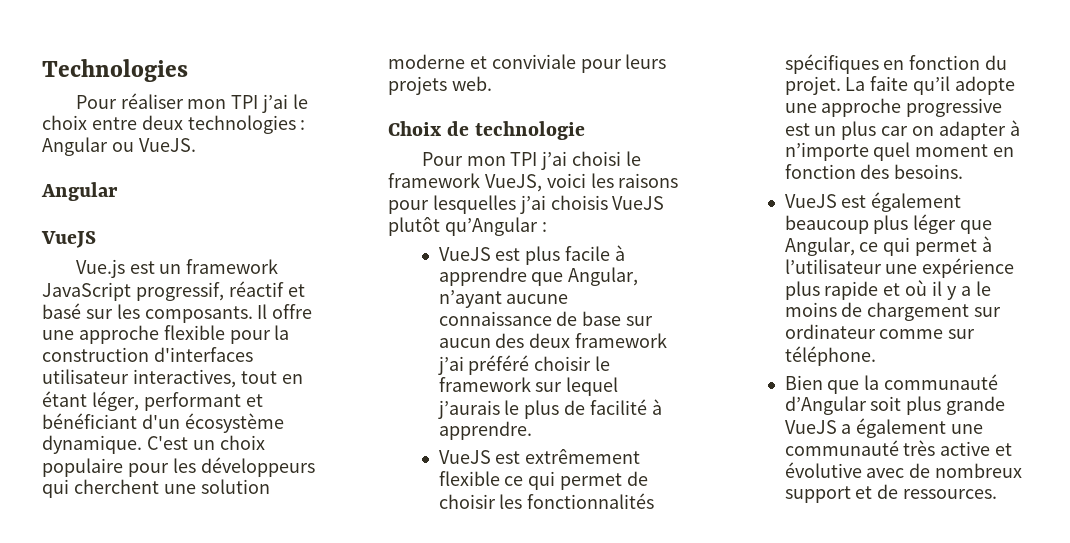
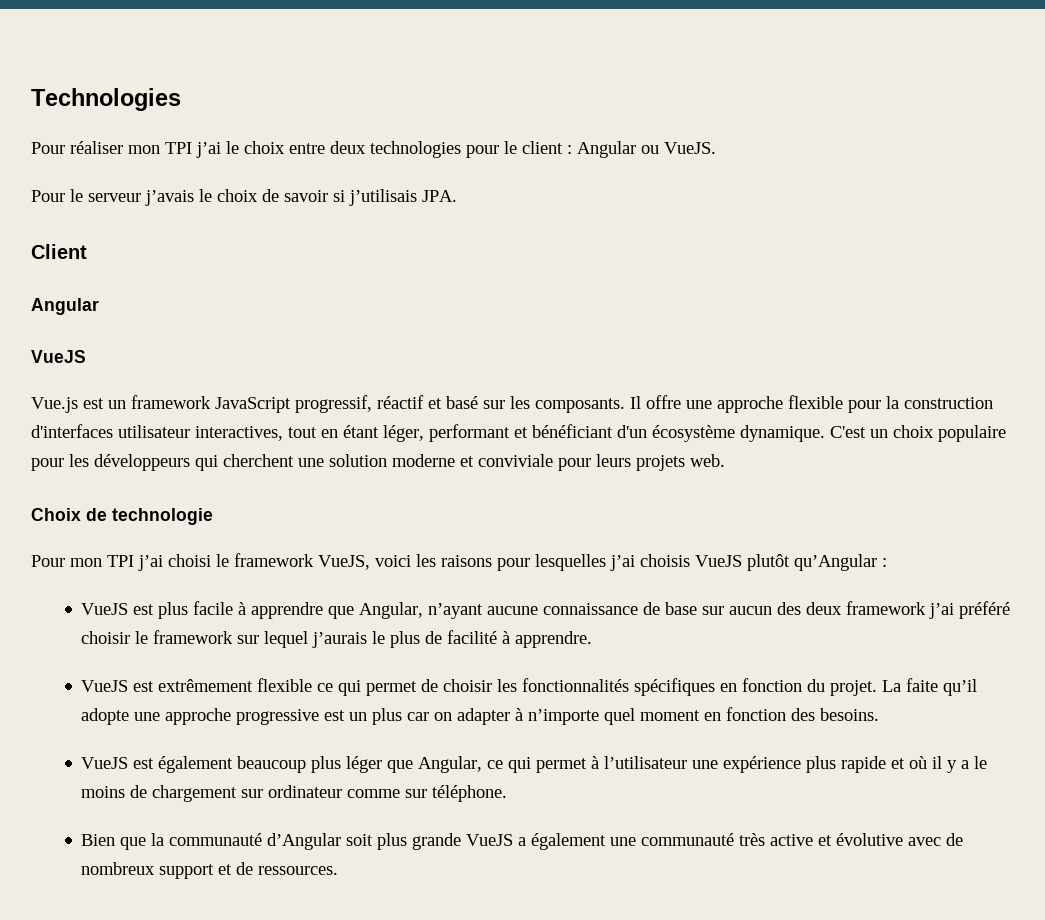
- Pour réaliser mon TPI j’ai le choix entre deux technologies : Angular ou VueJS.
+ Pour réaliser mon TPI j’ai le choix entre deux technologies pour le client : Angular ou VueJS.
+ Pour le serveur j’avais le choix de savoir si j’utilisais JPA.
+ Client

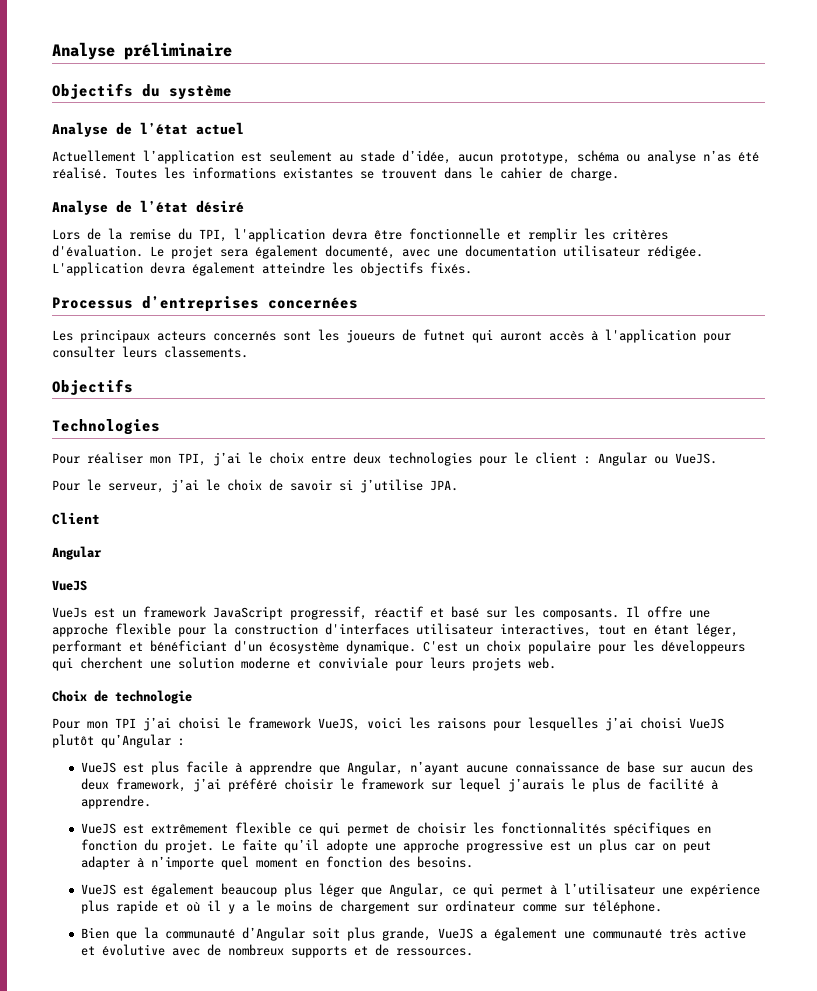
+ Analyse préliminaire
+ Objectifs du système
+ Analyse de l’état actuel
+ Actuellement l’application est seulement au stade d’idée, aucun prototype, schéma ou analyse n’as été réalisé. Toutes les informations existantes se trouvent dans le cahier de charge.
+ Analyse de l’état désiré
+ Lors de la remise du TPI, l'application devra être fonctionnelle et remplir les critères d'évaluation. Le projet sera également documenté, avec une documentation utilisateur rédigée. L'application devra également atteindre les objectifs fixés.
+ Processus d’entreprises concernées
+ Les principaux acteurs concernés sont les joueurs de futnet qui auront accès à l'application pour consulter leurs classements.
+ Objectifs
- Pour réaliser mon TPI j’ai le choix entre deux technologies pour le client : Angular ou VueJS.
+ Pour réaliser mon TPI, j’ai le choix entre deux technologies pour le client : Angular ou VueJS.
- Pour le serveur j’avais le choix de savoir si j’utilisais JPA.
+ Pour le serveur, j’ai le choix de savoir si j’utilise JPA.
- Vue.js est un framework JavaScript progressif, réactif et basé sur les composants.
+ VueJs est un framework JavaScript progressif, réactif et basé sur les composants.
- Pour mon TPI j’ai choisi le framework VueJS, voici les raisons pour lesquelles j’ai choisis VueJS plutôt qu’Angular :
+ Pour mon TPI j’ai choisi le framework VueJS, voici les raisons pour lesquelles j’ai choisi VueJS plutôt qu’Angular :
- VueJS est plus facile à apprendre que Angular, n’ayant aucune connaissance de base sur aucun des deux framework j’ai préféré choisir le framework sur lequel j’aurais le plus de facilité à apprendre.
+ VueJS est plus facile à apprendre que Angular, n’ayant aucune connaissance de base sur aucun des deux framework, j’ai préféré choisir le framework sur lequel j’aurais le plus de facilité à apprendre.
- La faite qu’il adopte une approche progressive est un plus car on adapter à n’importe quel moment en fonction des besoins.
+ Le faite qu’il adopte une approche progressive est un plus car on peut adapter à n’importe quel moment en fonction des besoins.
- Bien que la communauté d’Angular soit plus grande VueJS a également une communauté très active et évolutive avec de nombreux support et de ressources.
+ Bien que la communauté d’Angular soit plus grande, VueJS a également une communauté très active et évolutive avec de nombreux supports et de ressources.

